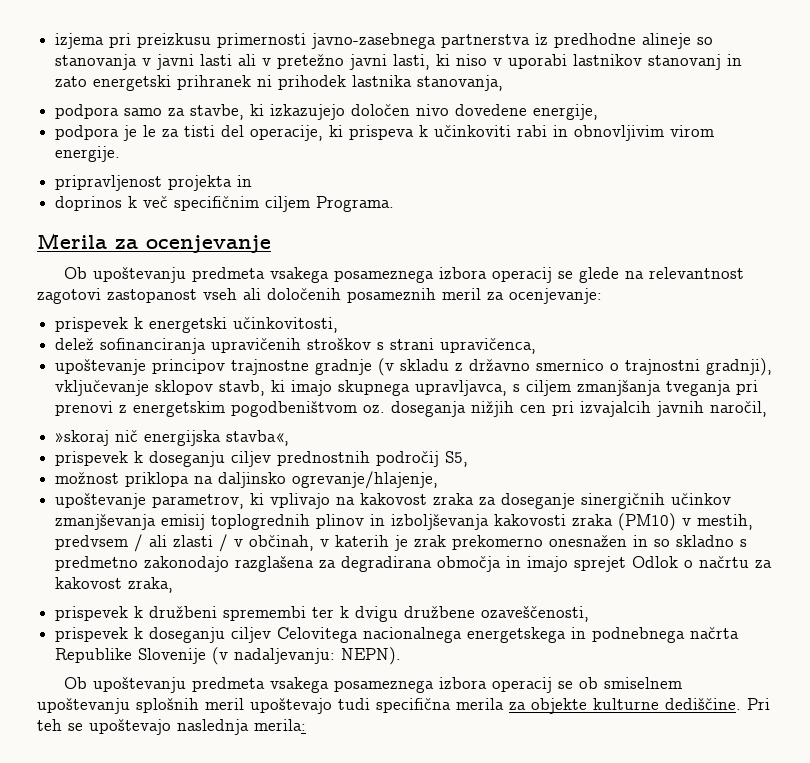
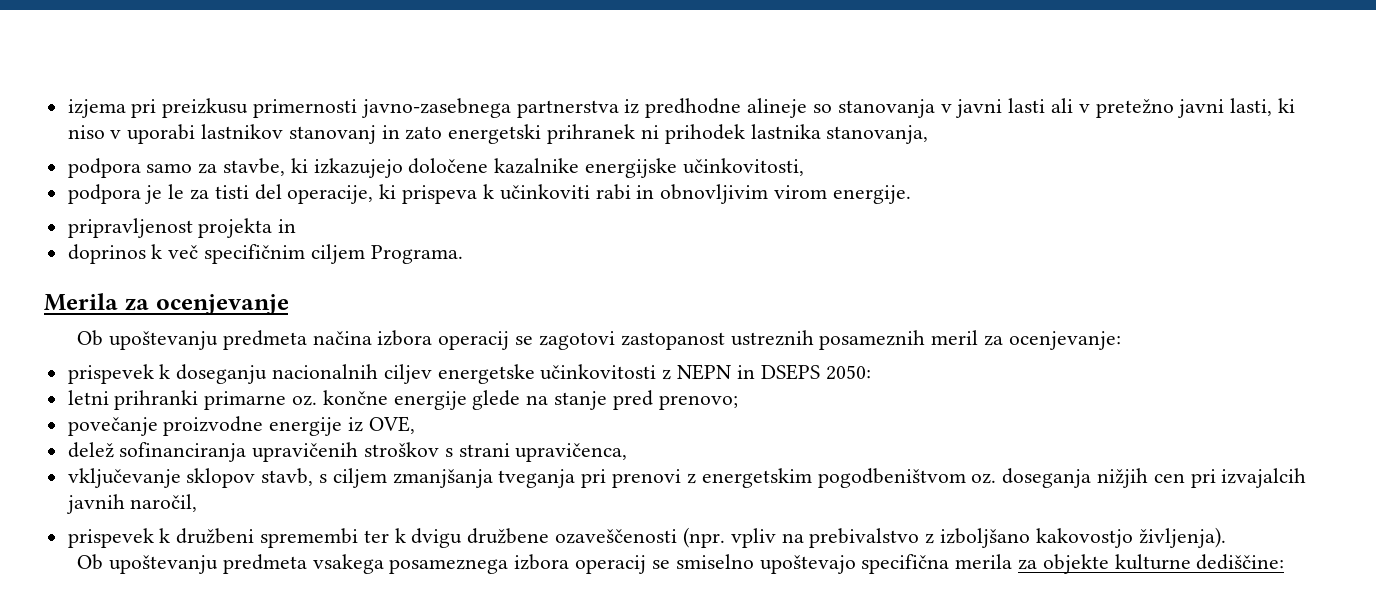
- podpora samo za stavbe, ki izkazujejo določen nivo dovedene energije,
+ podpora samo za stavbe, ki izkazujejo določene kazalnike energijske učinkovitosti,
- Ob upoštevanju predmeta vsakega posameznega izbora operacij se glede na relevantnost zagotovi zastopanost vseh ali določenih posameznih meril za ocenjevanje:
+ Ob upoštevanju predmeta načina izbora operacij se zagotovi zastopanost ustreznih posameznih meril za ocenjevanje:
- prispevek k energetski učinkovitosti,
+ prispevek k doseganju nacionalnih ciljev energetske učinkovitosti z NEPN in DSEPS 2050:
+ letni prihranki primarne oz. končne energije glede na stanje pred prenovo;
+ povečanje proizvodne energije iz OVE,
- upoštevanje principov trajnostne gradnje (v skladu z državno smernico o trajnostni gradnji), vključevanje sklopov stavb, ki imajo skupnega upravljavca, s ciljem zmanjšanja tveganja pri prenovi z energetskim pogodbeništvom oz. doseganja nižjih cen pri izvajalcih javnih naročil,
+ vključevanje sklopov stavb, s ciljem zmanjšanja tveganja pri prenovi z energetskim pogodbeništvom oz. doseganja nižjih cen pri izvajalcih javnih naročil,
- »skoraj nič energijska stavba«,
- prispevek k doseganju ciljev prednostnih področij S5,
- možnost priklopa na daljinsko ogrevanje/hlajenje,
- upoštevanje parametrov, ki vplivajo na kakovost zraka za doseganje sinergičnih učinkov zmanjševanja emisij toplogrednih plinov in izboljševanja kakovosti zraka (PM10) v mestih, predvsem / ali zlasti / v občinah, v katerih je zrak prekomerno onesnažen in so skladno s predmetno zakonodajo razglašena za degradirana območja in imajo sprejet Odlok o načrtu za kakovost zraka,
- prispevek k družbeni spremembi ter k dvigu družbene ozaveščenosti,
- prispevek k doseganju ciljev Celovitega nacionalnega energetskega in podnebnega načrta Republike Slovenije (v nadaljevanju: NEPN).
- Ob upoštevanju predmeta vsakega posameznega izbora operacij se ob smiselnem upoštevanju splošnih meril upoštevajo tudi specifična merila za objekte kulturne dediščine. Pri teh se upoštevajo naslednja merila:
+ prispevek k družbeni spremembi ter k dvigu družbene ozaveščenosti (npr. vpliv na prebivalstvo z izboljšano kakovostjo življenja).
+ Ob upoštevanju predmeta vsakega posameznega izbora operacij se smiselno upoštevajo specifična merila za objekte kulturne dediščine:

